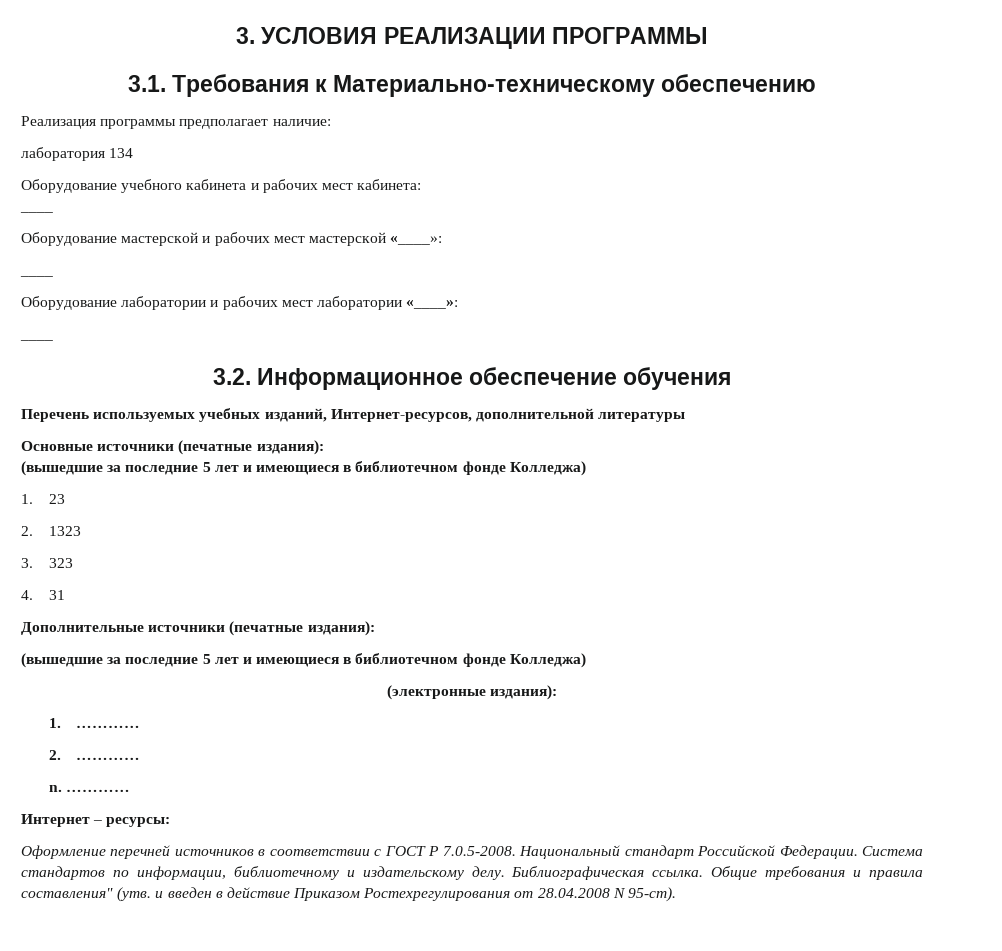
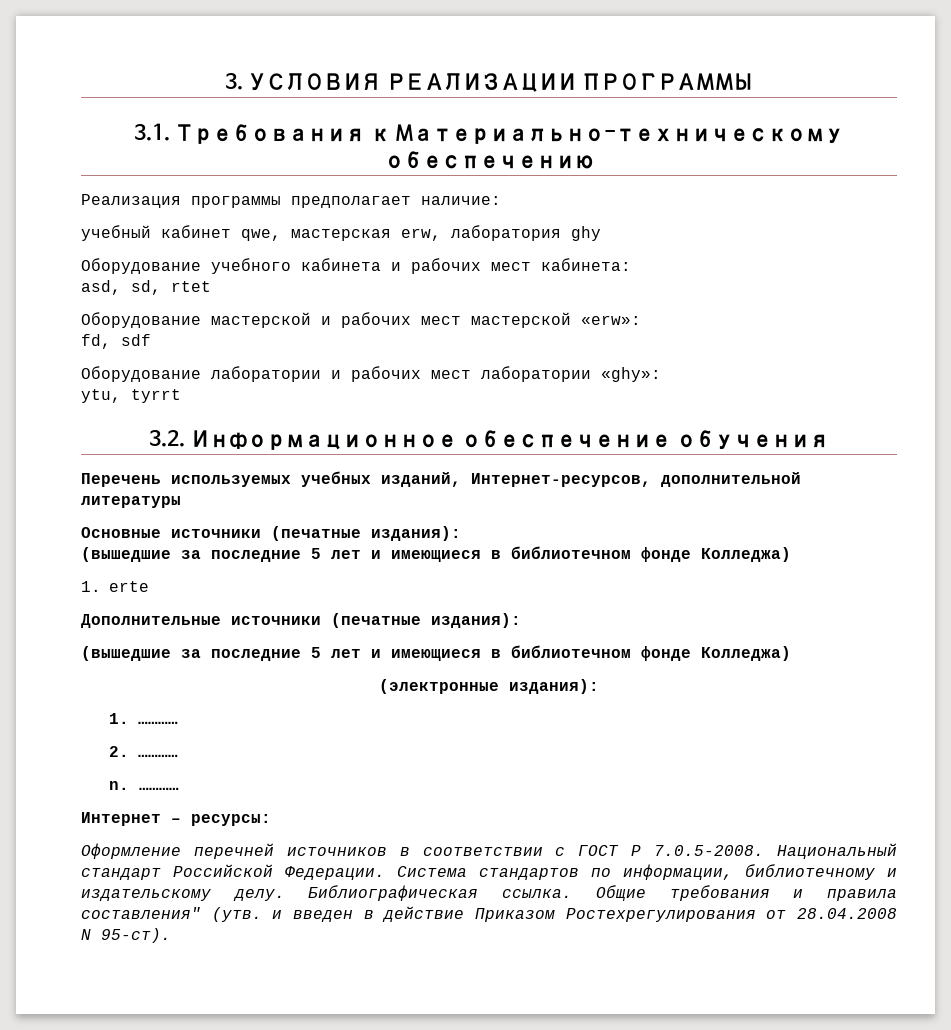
- лаборатория 134
+ учебный кабинет qwe, мастерская erw, лаборатория ghy
  Оборудование учебного кабинета и рабочих мест кабинета:
- ____
+ asd, sd, rtet
- Оборудование мастерской и рабочих мест мастерской «____»:
- ____
+ Оборудование мастерской и рабочих мест мастерской «erw»:
+ fd, sdf
- Оборудование лаборатории и рабочих мест лаборатории «____»:
- ____
+ Оборудование лаборатории и рабочих мест лаборатории «ghy»:
+ ytu, tyrrt
- 1. 23
- 2. 1323
- 3. 323
- 4. 31
+ 1. erte

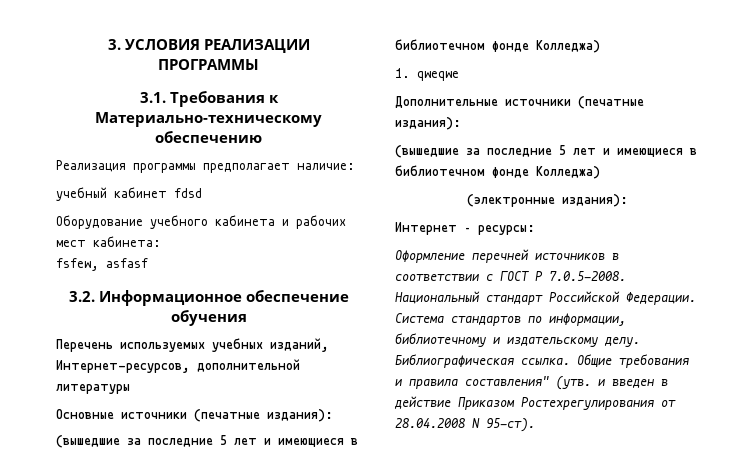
- учебный кабинет qwe, мастерская erw, лаборатория ghy
+ учебный кабинет fdsd
- asd, sd, rtet
- Оборудование мастерской и рабочих мест мастерской «erw»:
- fd, sdf
- Оборудование лаборатории и рабочих мест лаборатории «ghy»:
- ytu, tyrrt
+ fsfew, asfasf
- 1. erte
+ 1. qweqwe
- 1. …………
- 2. …………
- n. …………

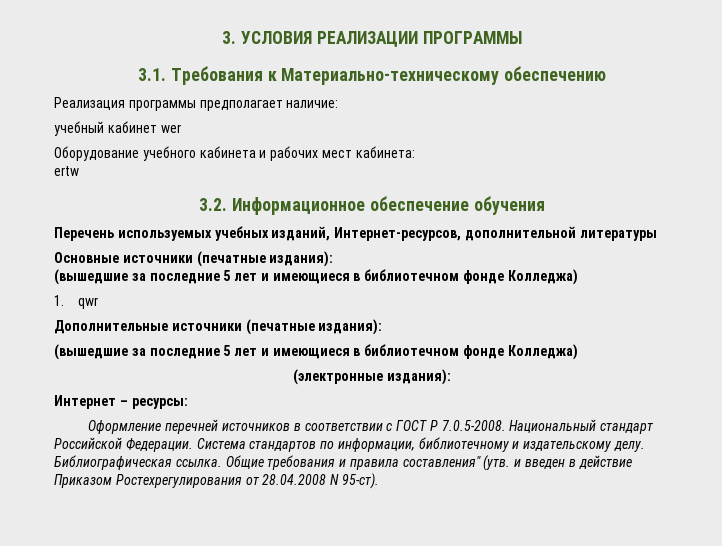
- учебный кабинет fdsd
+ учебный кабинет wer
- fsfew, asfasf
+ ertw
- 1. qweqwe
+ 1. qwr

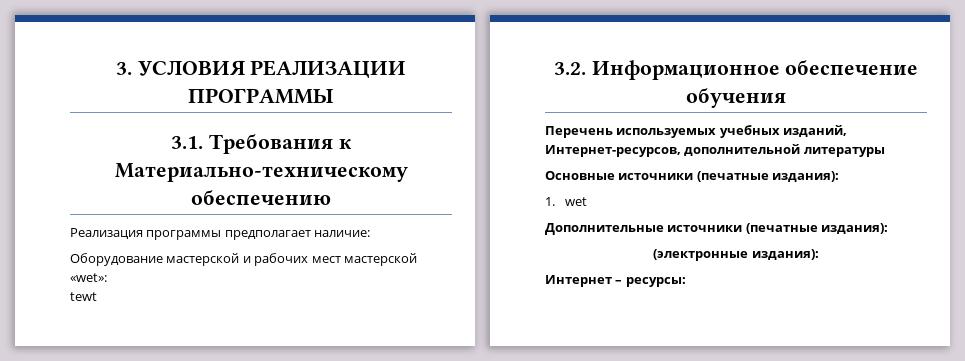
- учебный кабинет wer
- Оборудование учебного кабинета и рабочих мест кабинета:
- ertw
+ Оборудование мастерской и рабочих мест мастерской «wet»:
+ tewt
  Основные источники (печатные издания):
- (вышедшие за последние 5 лет и имеющиеся в библиотечном фонде Колледжа)
- 1. qwr
+ 1. wet
  Дополнительные источники (печатные издания):
- (вышедшие за последние 5 лет и имеющиеся в библиотечном фонде Колледжа)
- Оформление перечней источников в соответствии с ГОСТ Р 7.0.5-2008. Национальный стандарт Российской Федерации. Система стандартов по информации, библиотечному и издательскому делу. Библиографическая ссылка. Общие требования и правила составления" (утв. и введен в действие Приказом Ростехрегулирования от 28.04.2008 N 95-ст).

